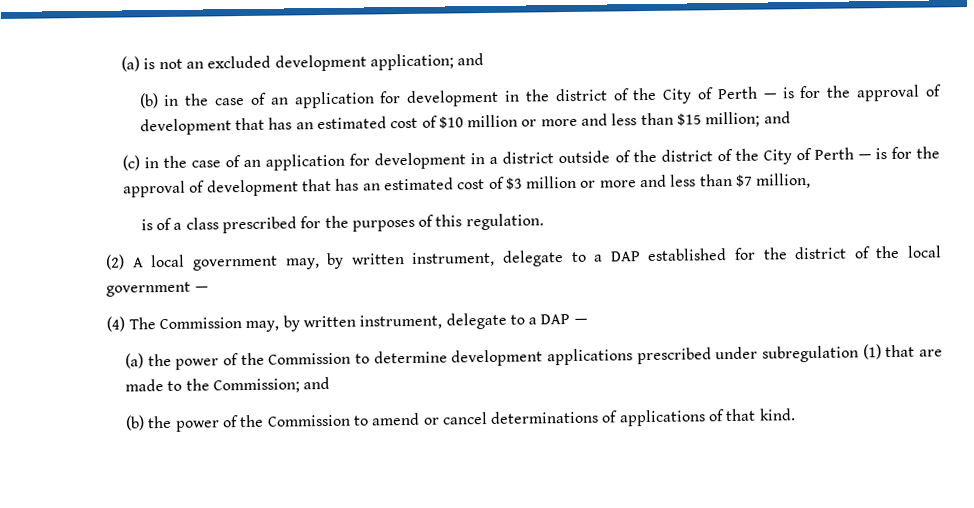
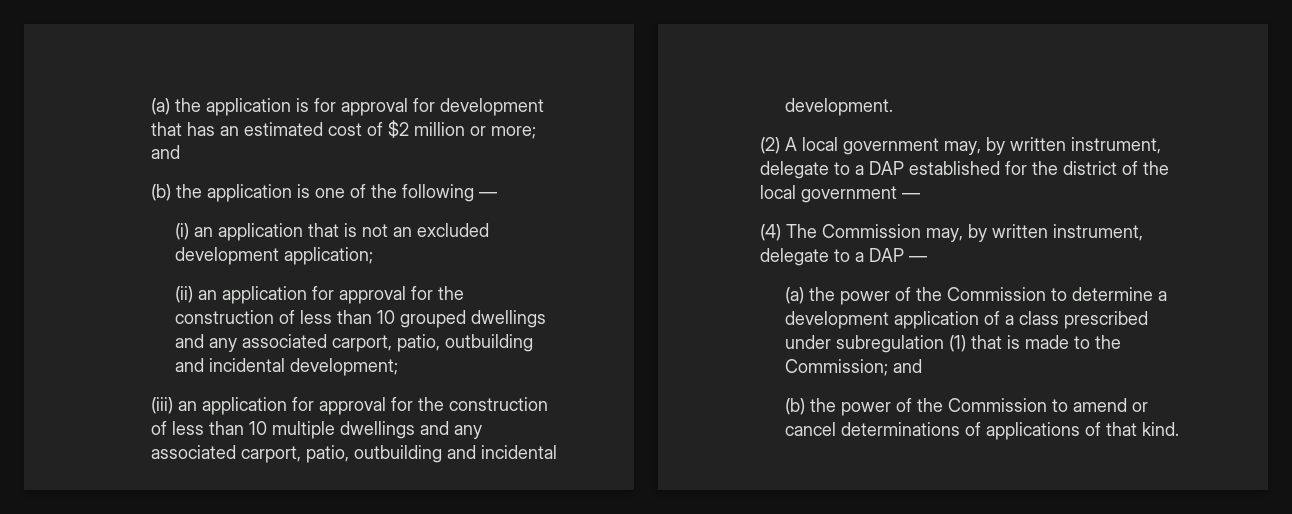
- (a) is not an excluded development application; and
- (b) in the case of an application for development in the district of the City of Perth — is for the approval of development that has an estimated cost of $10 million or more and less than $15 million; and
- (c) in the case of an application for development in a district outside of the district of the City of Perth — is for the approval of development that has an estimated cost of $3 million or more and less than $7 million,
- is of a class prescribed for the purposes of this regulation.
+ (a) the application is for approval for development that has an estimated cost of $2 million or more; and
+ (b) the application is one of the following —
+ (i) an application that is not an excluded development application;
+ (ii) an application for approval for the construction of less than 10 grouped dwellings and any associated carport, patio, outbuilding and incidental development;
+ (iii) an application for approval for the construction of less than 10 multiple dwellings and any associated carport, patio, outbuilding and incidental development.
- (a) the power of the Commission to determine development applications prescribed under subregulation (1) that are made to the Commission; and
+ (a) the power of the Commission to determine a development application of a class prescribed under subregulation (1) that is made to the Commission; and

